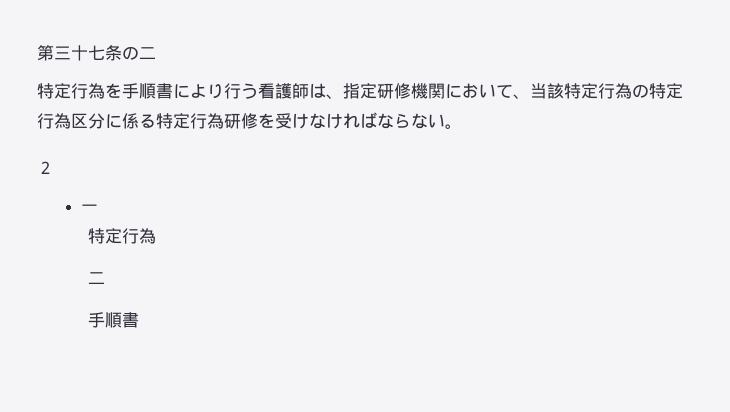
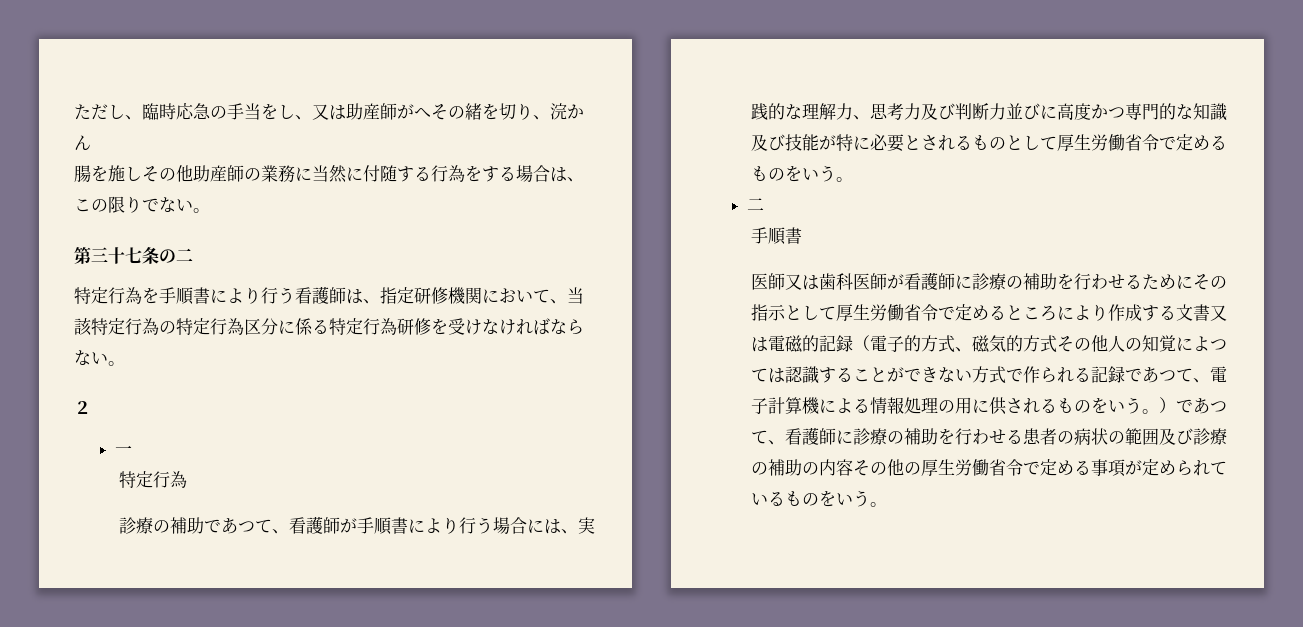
+ ただし、臨時応急の手当をし、又は助産師がへその緒を切り、浣かん
+ 腸を施しその他助産師の業務に当然に付随する行為をする場合は、この限りでない。
  一
  特定行為
+ 診療の補助であつて、看護師が手順書により行う場合には、実践的な理解力、思考力及び判断力並びに高度かつ専門的な知識及び技能が特に必要とされるものとして厚生労働省令で定めるものをいう。
  二
  手順書
+ 医師又は歯科医師が看護師に診療の補助を行わせるためにその指示として厚生労働省令で定めるところにより作成する文書又は電磁的記録（電子的方式、磁気的方式その他人の知覚によつては認識することができない方式で作られる記録であつて、電子計算機による情報処理の用に供されるものをいう。）であつて、看護師に診療の補助を行わせる患者の病状の範囲及び診療の補助の内容その他の厚生労働省令で定める事項が定められているものをいう。

